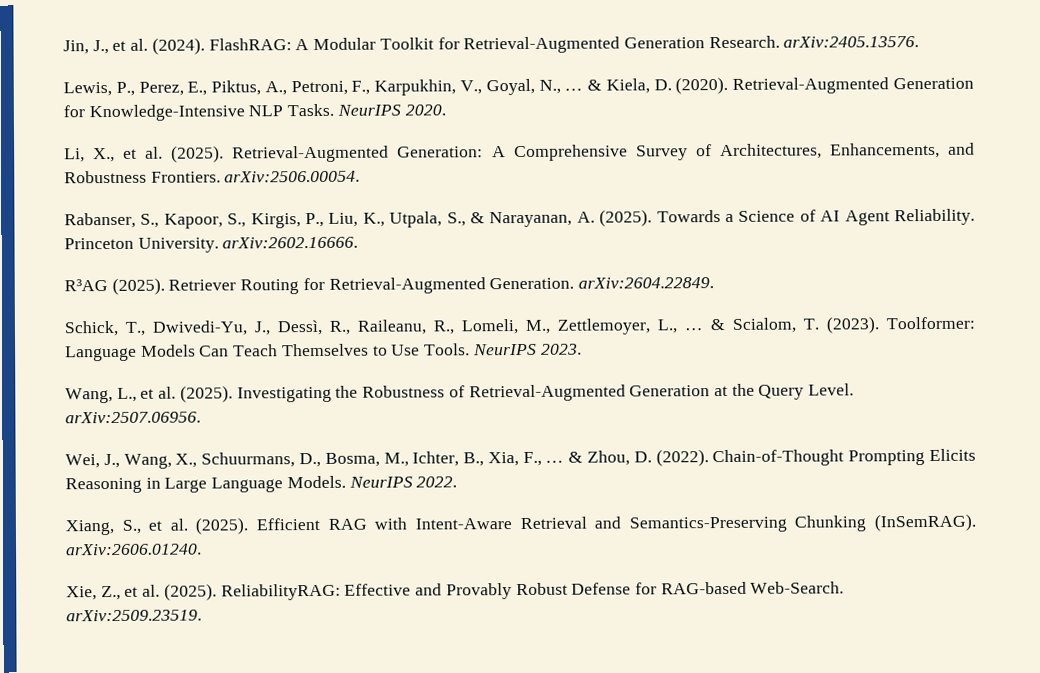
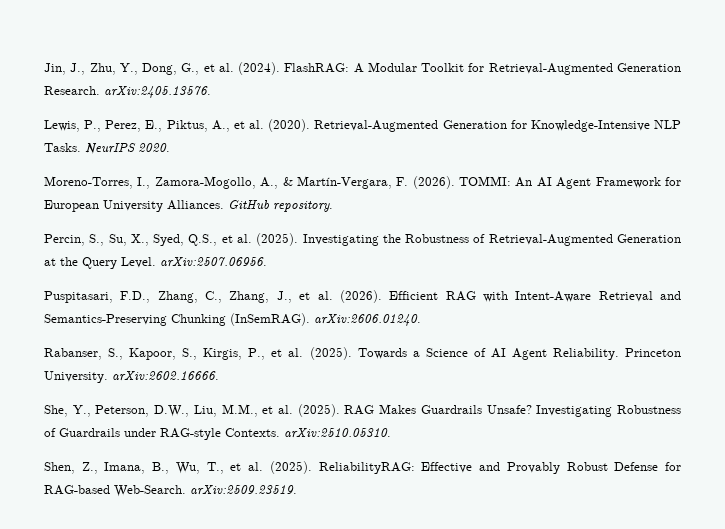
- Jin, J., et al. (2024).
+ Jin, J., Zhu, Y., Dong, G., et al. (2024).
- Lewis, P., Perez, E., Piktus, A., Petroni, F., Karpukhin, V., Goyal, N., … & Kiela, D. (2020).
+ Lewis, P., Perez, E., Piktus, A., et al. (2020).
- Li, X., et al. (2025). Retrieval-Augmented Generation: A Comprehensive Survey of Architectures, Enhancements, and Robustness Frontiers. arXiv:2506.00054.
- Rabanser, S., Kapoor, S., Kirgis, P., Liu, K., Utpala, S., & Narayanan, A. (2025). Towards a Science of AI Agent Reliability. Princeton University. arXiv:2602.16666.
- R³AG (2025). Retriever Routing for Retrieval-Augmented Generation. arXiv:2604.22849.
- Schick, T., Dwivedi-Yu, J., Dessì, R., Raileanu, R., Lomeli, M., Zettlemoyer, L., … & Scialom, T. (2023). Toolformer: Language Models Can Teach Themselves to Use Tools. NeurIPS 2023.
- Wang, L., et al. (2025).
+ Moreno-Torres, I., Zamora-Mogollo, A., & Martín-Vergara, F. (2026). TOMMI: An AI Agent Framework for European University Alliances. GitHub repository.
+ Percin, S., Su, X., Syed, Q.S., et al. (2025).
- Wei, J., Wang, X., Schuurmans, D., Bosma, M., Ichter, B., Xia, F., … & Zhou, D. (2022). Chain-of-Thought Prompting Elicits Reasoning in Large Language Models. NeurIPS 2022.
- Xiang, S., et al. (2025).
+ Puspitasari, F.D., Zhang, C., Zhang, J., et al. (2026).
- Xie, Z., et al. (2025).
+ Rabanser, S., Kapoor, S., Kirgis, P., et al. (2025). Towards a Science of AI Agent Reliability. Princeton University. arXiv:2602.16666.
+ She, Y., Peterson, D.W., Liu, M.M., et al. (2025). RAG Makes Guardrails Unsafe? Investigating Robustness of Guardrails under RAG-style Contexts. arXiv:2510.05310.
+ Shen, Z., Imana, B., Wu, T., et al. (2025).

